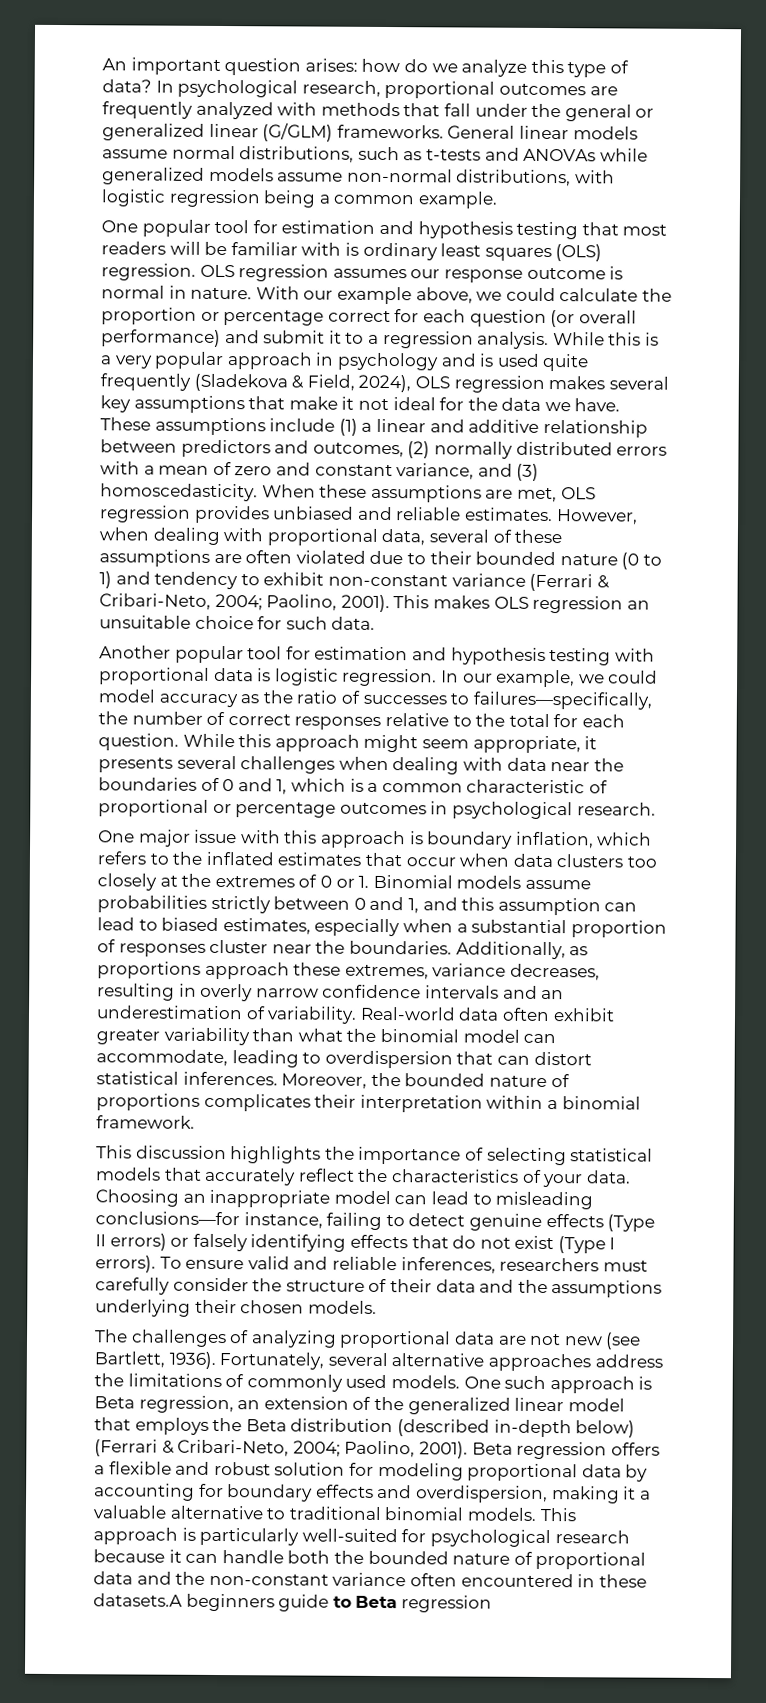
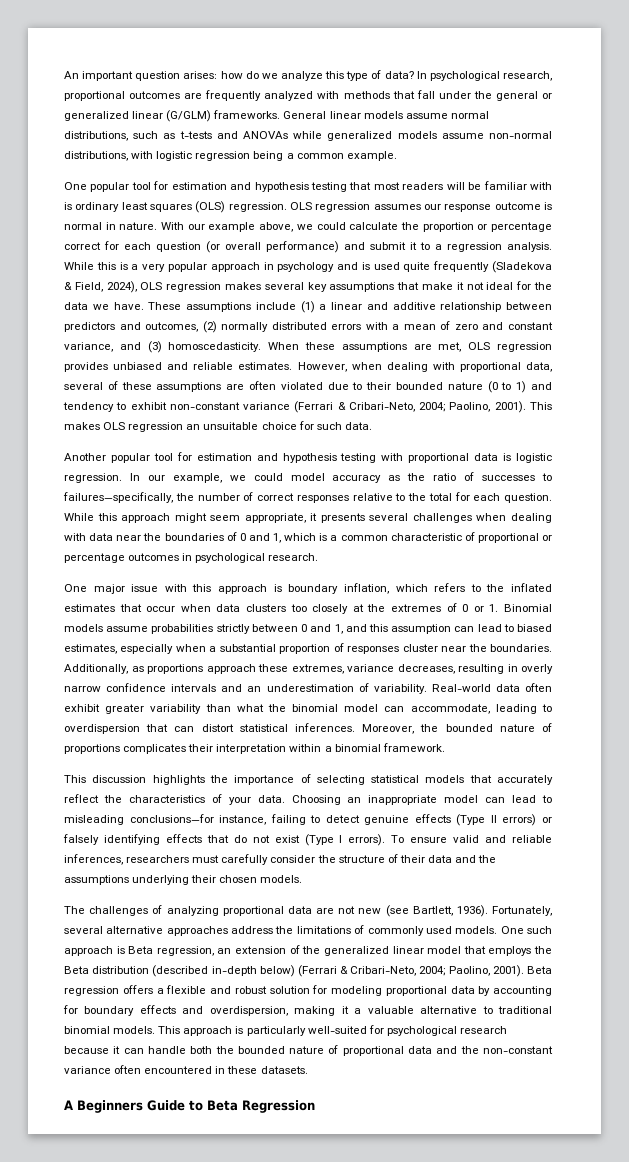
- This approach is particularly well-suited for psychological research because it can handle both the bounded nature of proportional data and the non-constant variance often encountered in these datasets.A beginners guide to Beta regression
+ This approach is particularly well-suited for psychological research because it can handle both the bounded nature of proportional data and the non-constant variance often encountered in these datasets.
+ A Beginners Guide to Beta Regression

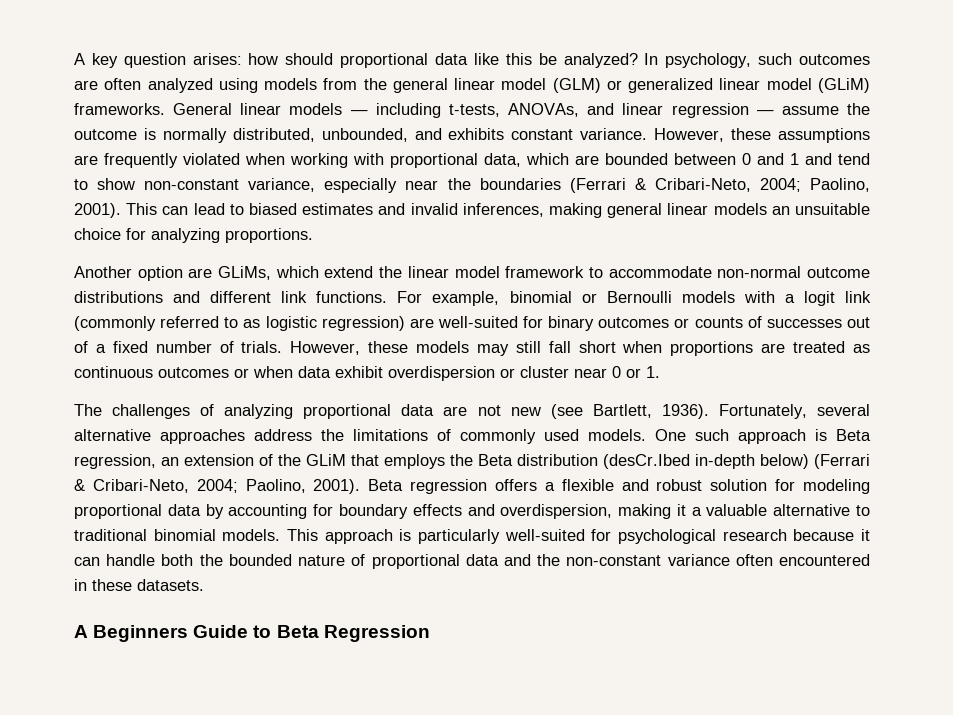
- An important question arises: how do we analyze this type of data? In psychological research, proportional outcomes are frequently analyzed with methods that fall under the general or generalized linear (G/GLM) frameworks.
+ A key question arises: how should proportional data like this be analyzed? In psychology, such outcomes are often analyzed using models from the general linear model (GLM) or generalized linear model (GLiM) frameworks.
- General linear models assume normal distributions, such as t-tests and ANOVAs while generalized models assume non-normal distributions, with logistic regression being a common example.
- One popular tool for estimation and hypothesis testing that most readers will be familiar with is ordinary least squares (OLS) regression. OLS regression assumes our response outcome is normal in nature. With our example above, we could calculate the proportion or percentage correct for each question (or overall performance) and submit it to a regression analysis. While this is a very popular approach in psychology and is used quite frequently (Sladekova & Field, 2024), OLS regression makes several key assumptions that make it not ideal for the data we have. These assumptions include (1) a linear and additive relationship between predictors and outcomes, (2) normally distributed errors with a mean of zero and constant variance, and (3) homoscedasticity. When these assumptions are met, OLS regression provides unbiased and reliable estimates. However, when dealing with proportional data, several of these assumptions are often violated due to their bounded nature (0 to 1) and tendency to exhibit non-constant variance (Ferrari & Cribari-Neto, 2004; Paolino, 2001).
+ General linear models — including t-tests, ANOVAs, and linear regression — assume the outcome is normally distributed, unbounded, and exhibits constant variance. However, these assumptions are frequently violated when working with proportional data, which are bounded between 0 and 1 and tend to show non-constant variance, especially near the boundaries (Ferrari & Cribari-Neto, 2004; Paolino, 2001).
- This makes OLS regression an unsuitable choice for such data.
+ This can lead to biased estimates and invalid inferences, making general linear models an unsuitable choice for analyzing proportions.
- Another popular tool for estimation and hypothesis testing with proportional data is logistic regression. In our example, we could model accuracy as the ratio of successes to failures—specifically, the number of correct responses relative to the total for each question. While this approach might seem appropriate, it presents several challenges when dealing with data near the boundaries of 0 and 1, which is a common characteristic of proportional or percentage outcomes in psychological research.
- One major issue with this approach is boundary inflation, which refers to the inflated estimates that occur when data clusters too closely at the extremes of 0 or 1. Binomial models assume probabilities strictly between 0 and 1, and this assumption can lead to biased estimates, especially when a substantial proportion of responses cluster near the boundaries. Additionally, as proportions approach these extremes, variance decreases, resulting in overly narrow confidence intervals and an underestimation of variability. Real-world data often exhibit greater variability than what the binomial model can accommodate, leading to overdispersion that can distort statistical inferences. Moreover, the bounded nature of proportions complicates their interpretation within a binomial framework.
- This discussion highlights the importance of selecting statistical models that accurately reflect the characteristics of your data. Choosing an inappropriate model can lead to misleading conclusions—for instance, failing to detect genuine effects (Type II errors) or falsely identifying effects that do not exist (Type I errors). To ensure valid and reliable inferences, researchers must carefully consider the structure of their data and the assumptions underlying their chosen models.
+ Another option are GLiMs, which extend the linear model framework to accommodate non-normal outcome distributions and different link functions. For example, binomial or Bernoulli models with a logit link (commonly referred to as logistic regression) are well-suited for binary outcomes or counts of successes out of a fixed number of trials. However, these models may still fall short when proportions are treated as continuous outcomes or when data exhibit overdispersion or cluster near 0 or 1.
- One such approach is Beta regression, an extension of the generalized linear model that employs the Beta distribution (described in-depth below) (Ferrari & Cribari-Neto, 2004; Paolino, 2001).
+ One such approach is Beta regression, an extension of the GLiM that employs the Beta distribution (desCr.Ibed in-depth below) (Ferrari & Cribari-Neto, 2004; Paolino, 2001).

